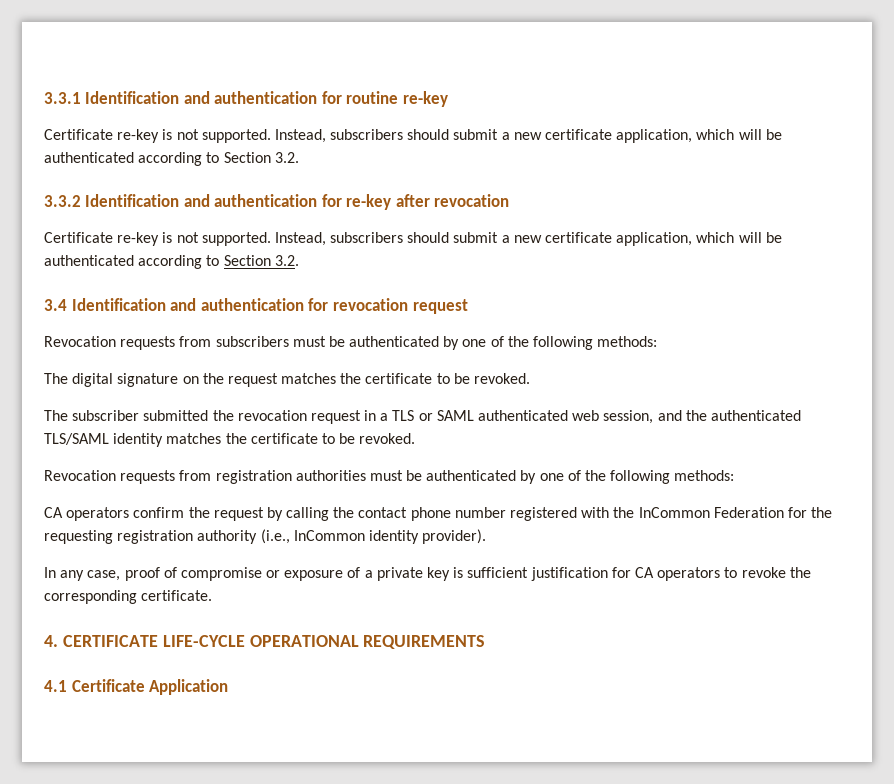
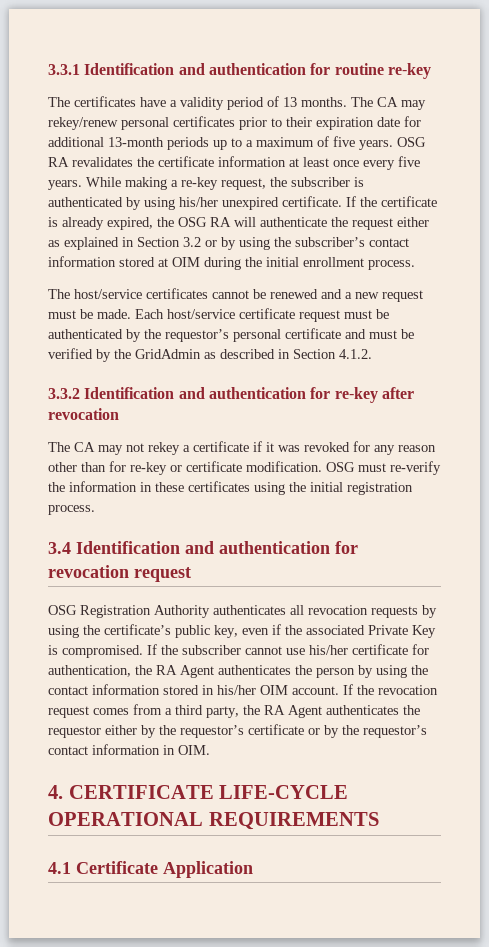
  3.3.1 Identification and authentication for routine re-key
- Certificate re-key is not supported. Instead, subscribers should submit a new certificate application, which will be authenticated according to Section 3.2.
+ The certificates have a validity period of 13 months. The CA may rekey/renew personal certificates prior to their expiration date for additional 13-month periods up to a maximum of five years. OSG RA revalidates the certificate information at least once every five years. While making a re-key request, the subscriber is authenticated by using his/her unexpired certificate. If the certificate is already expired, the OSG RA will authenticate the request either as explained in Section 3.2 or by using the subscriber’s contact information stored at OIM during the initial enrollment process.
+ The host/service certificates cannot be renewed and a new request must be made. Each host/service certificate request must be authenticated by the requestor’s personal certificate and must be verified by the GridAdmin as described in Section 4.1.2.
  3.3.2 Identification and authentication for re-key after revocation
- Certificate re-key is not supported. Instead, subscribers should submit a new certificate application, which will be authenticated according to Section 3.2.
+ The CA may not rekey a certificate if it was revoked for any reason other than for re-key or certificate modification. OSG must re-verify the information in these certificates using the initial registration process.
- Revocation requests from subscribers must be authenticated by one of the following methods:
- The digital signature on the request matches the certificate to be revoked.
- The subscriber submitted the revocation request in a TLS or SAML authenticated web session, and the authenticated TLS/SAML identity matches the certificate to be revoked.
- Revocation requests from registration authorities must be authenticated by one of the following methods:
- CA operators confirm the request by calling the contact phone number registered with the InCommon Federation for the requesting registration authority (i.e., InCommon identity provider).
- In any case, proof of compromise or exposure of a private key is sufficient justification for CA operators to revoke the corresponding certificate.
+ OSG Registration Authority authenticates all revocation requests by using the certificate’s public key, even if the associated Private Key is compromised. If the subscriber cannot use his/her certificate for authentication, the RA Agent authenticates the person by using the contact information stored in his/her OIM account. If the revocation request comes from a third party, the RA Agent authenticates the requestor either by the requestor’s certificate or by the requestor’s contact information in OIM.

